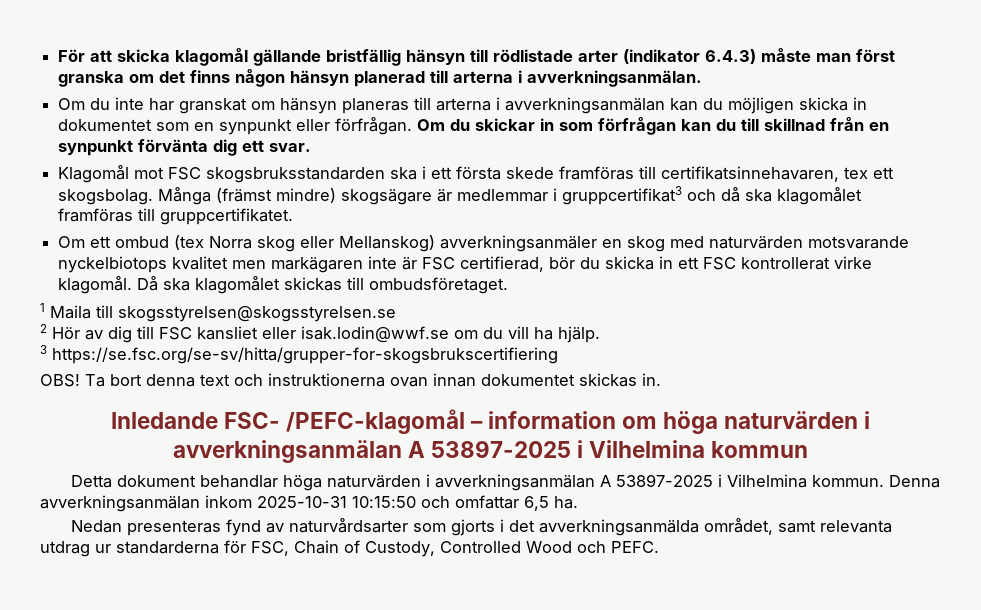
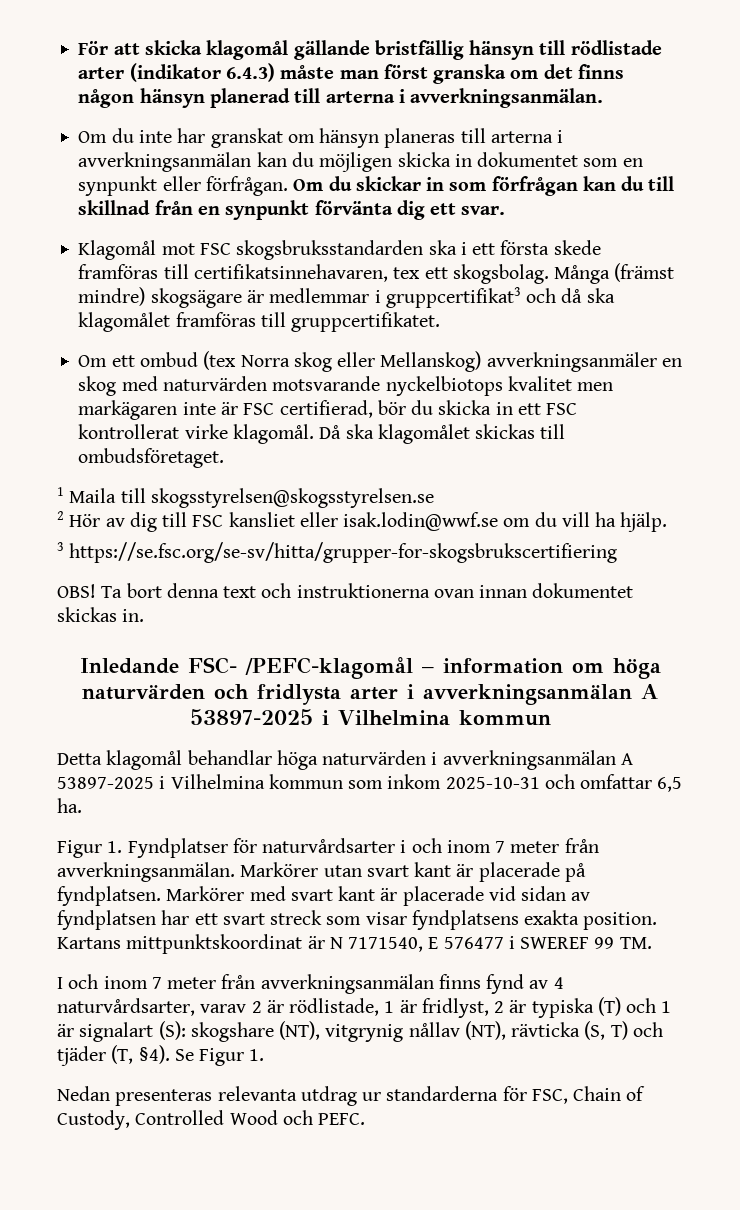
- Inledande FSC- /PEFC-klagomål – information om höga naturvärden i avverkningsanmälan A 53897-2025 i Vilhelmina kommun
+ Inledande FSC- /PEFC-klagomål – information om höga naturvärden och fridlysta arter i avverkningsanmälan A 53897-2025 i Vilhelmina kommun
- Detta dokument behandlar höga naturvärden i avverkningsanmälan A 53897-2025 i Vilhelmina kommun. Denna avverkningsanmälan inkom 2025-10-31 10:15:50 och omfattar 6,5 ha.
+ Detta klagomål behandlar höga naturvärden i avverkningsanmälan A 53897-2025 i Vilhelmina kommun som inkom 2025-10-31 och omfattar 6,5 ha.
- Nedan presenteras fynd av naturvårdsarter som gjorts i det avverkningsanmälda området, samt relevanta utdrag ur standarderna för FSC, Chain of Custody, Controlled Wood och PEFC.
+ Figur 1. Fyndplatser för naturvårdsarter i och inom 7 meter från avverkningsanmälan. Markörer utan svart kant är placerade på fyndplatsen. Markörer med svart kant är placerade vid sidan av fyndplatsen har ett svart streck som visar fyndplatsens exakta position. Kartans mittpunktskoordinat är N 7171540, E 576477 i SWEREF 99 TM.
+ I och inom 7 meter från avverkningsanmälan finns fynd av 4 naturvårdsarter, varav 2 är rödlistade, 1 är fridlyst, 2 är typiska (T) och 1 är signalart (S): skogshare (NT), vitgrynig nållav (NT), rävticka (S, T) och tjäder (T, §4). Se Figur 1.
+ Nedan presenteras relevanta utdrag ur standarderna för FSC, Chain of Custody, Controlled Wood och PEFC.

